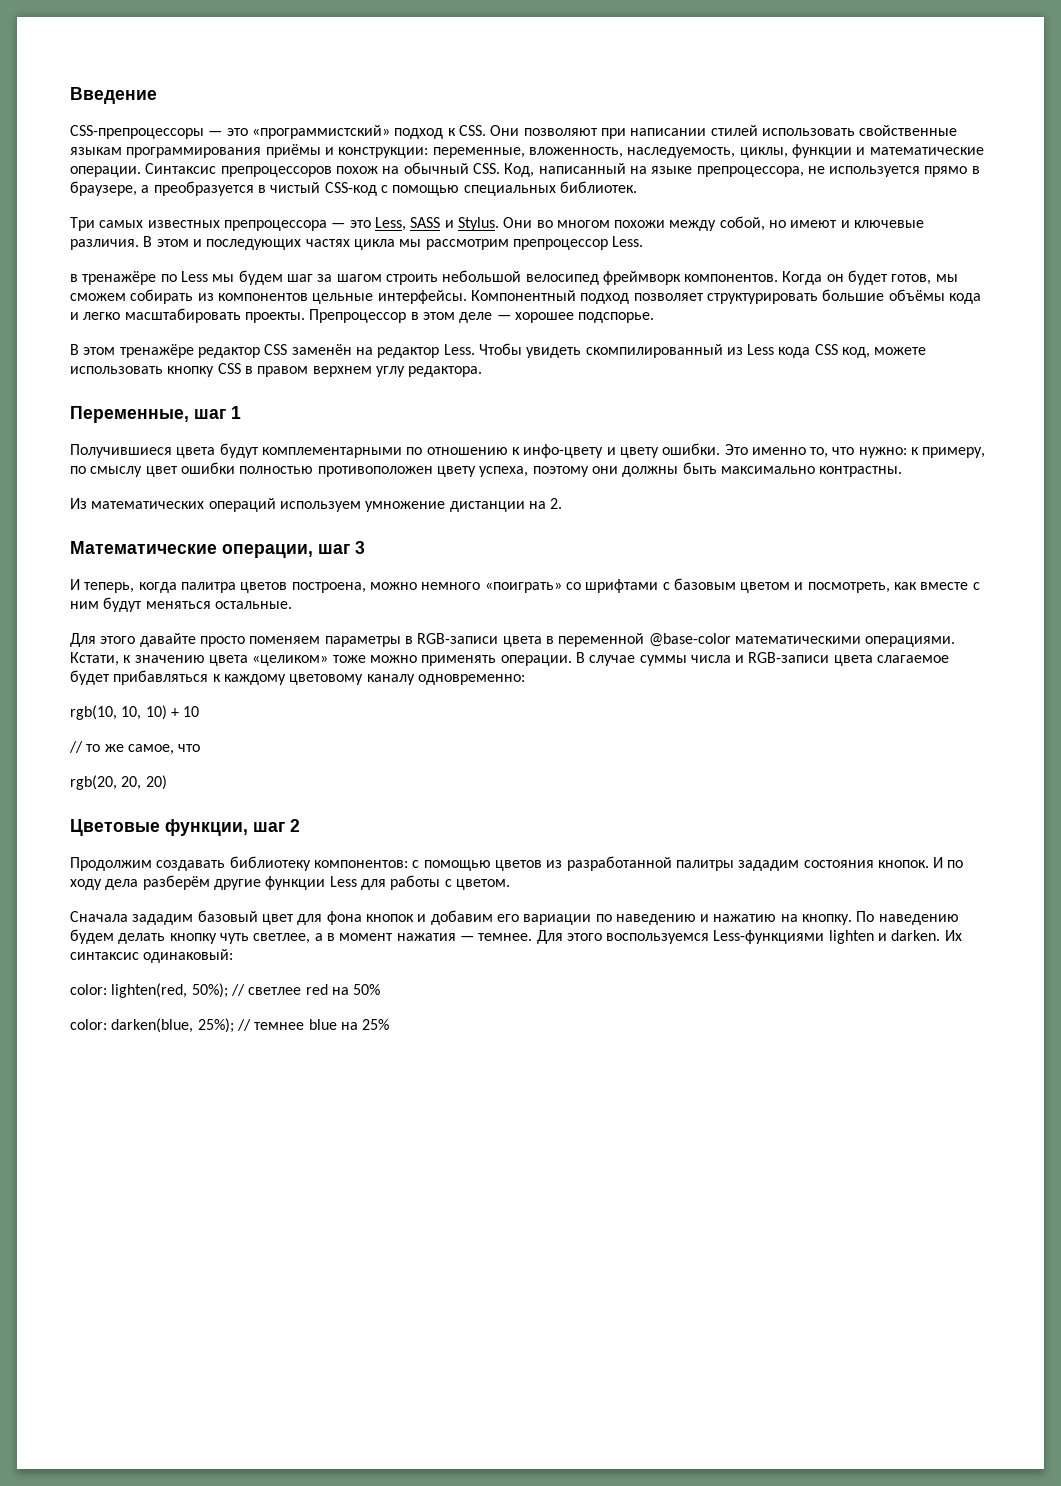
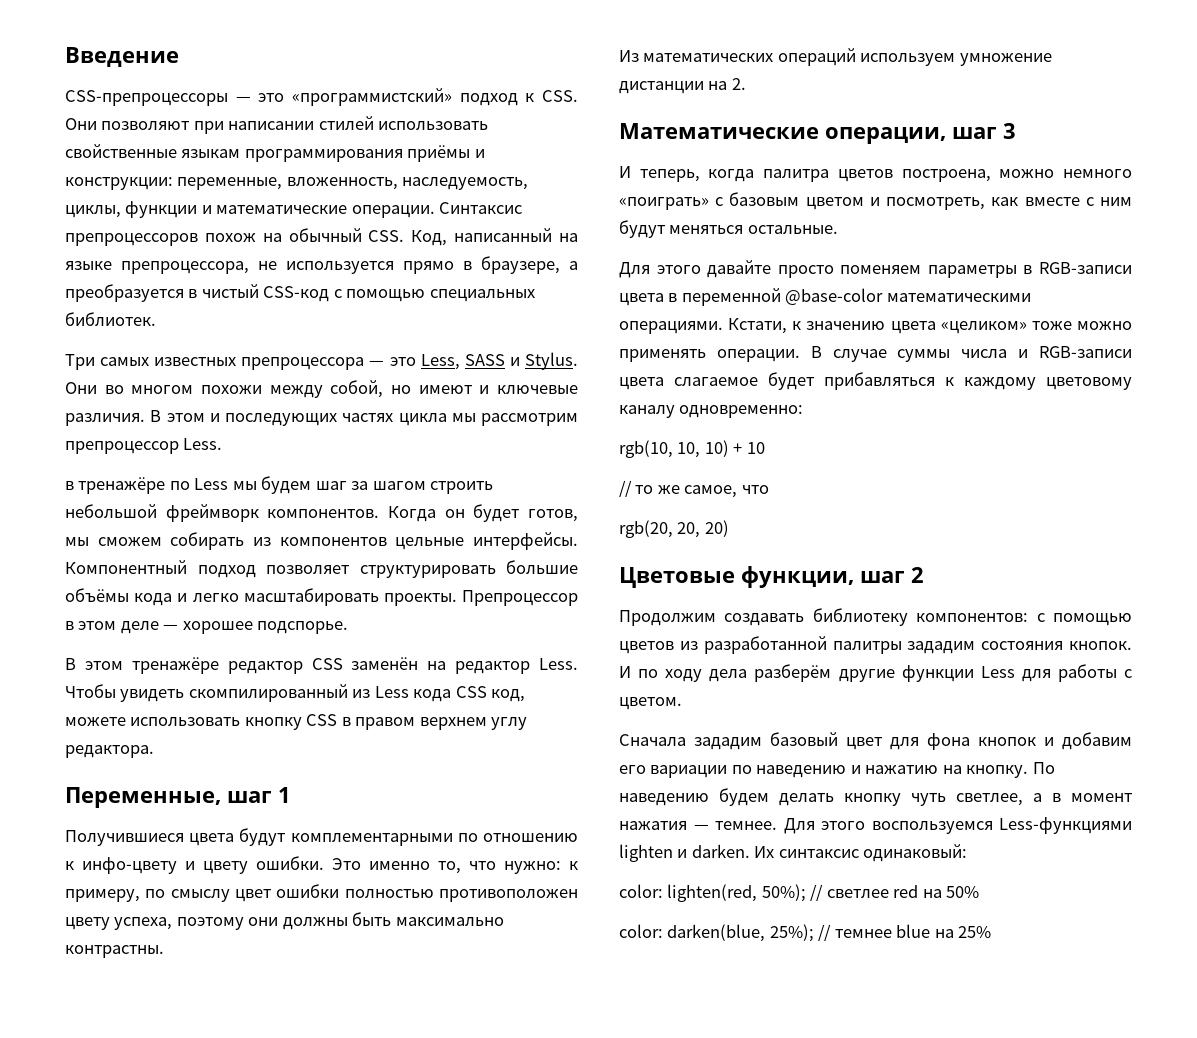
- в тренажёре по Less мы будем шаг за шагом строить небольшой велосипед фреймворк компонентов.
+ в тренажёре по Less мы будем шаг за шагом строить небольшой фреймворк компонентов.
- И теперь, когда палитра цветов построена, можно немного «поиграть» со шрифтами с базовым цветом и посмотреть, как вместе с ним будут меняться остальные.
+ И теперь, когда палитра цветов построена, можно немного «поиграть» с базовым цветом и посмотреть, как вместе с ним будут меняться остальные.

